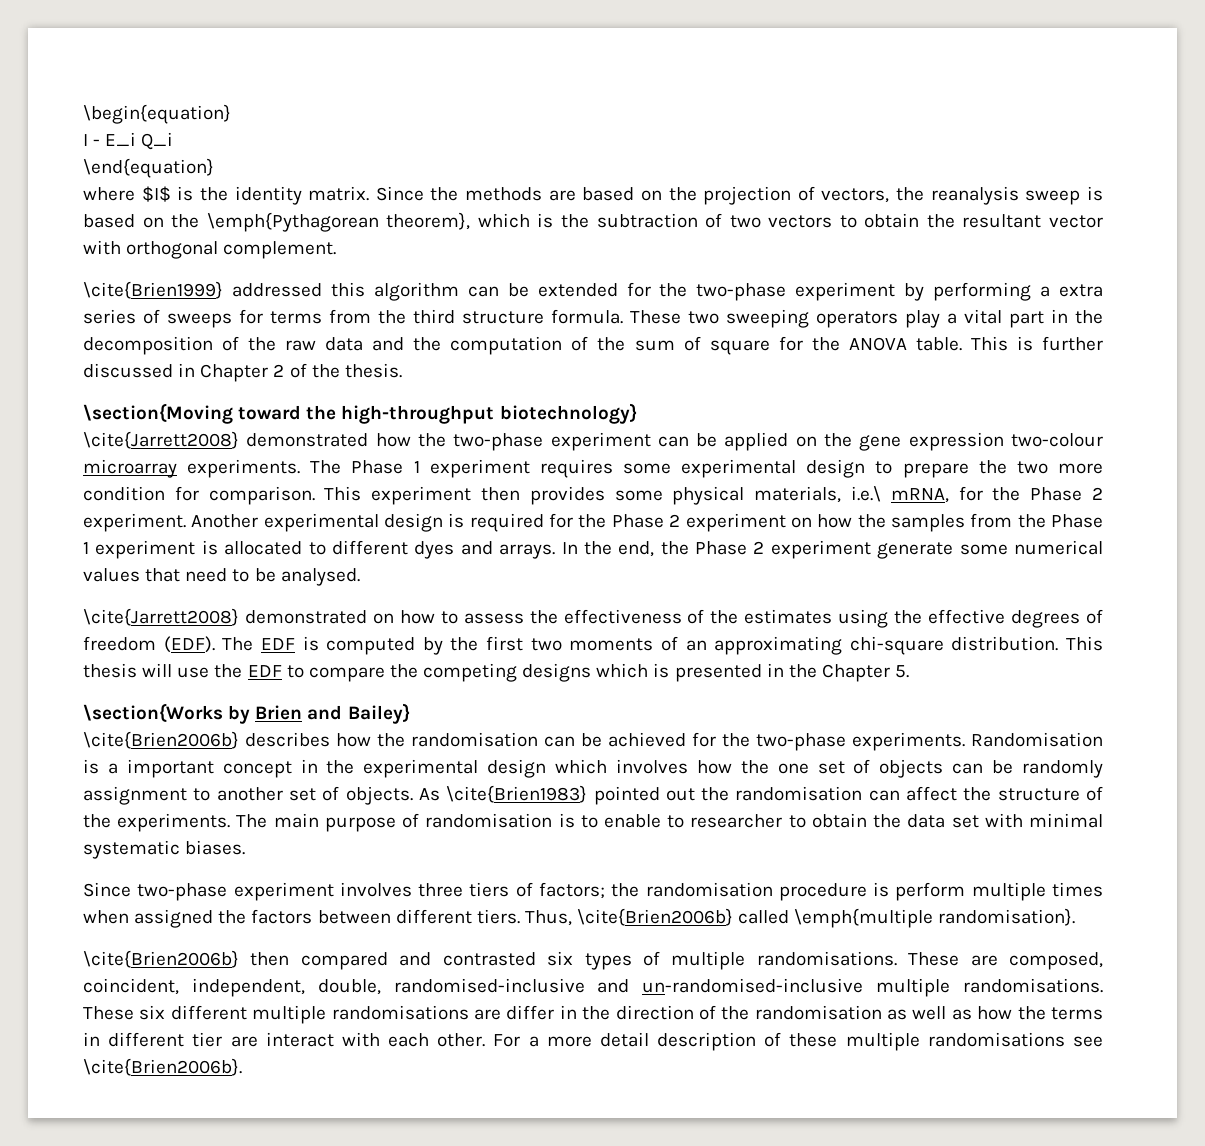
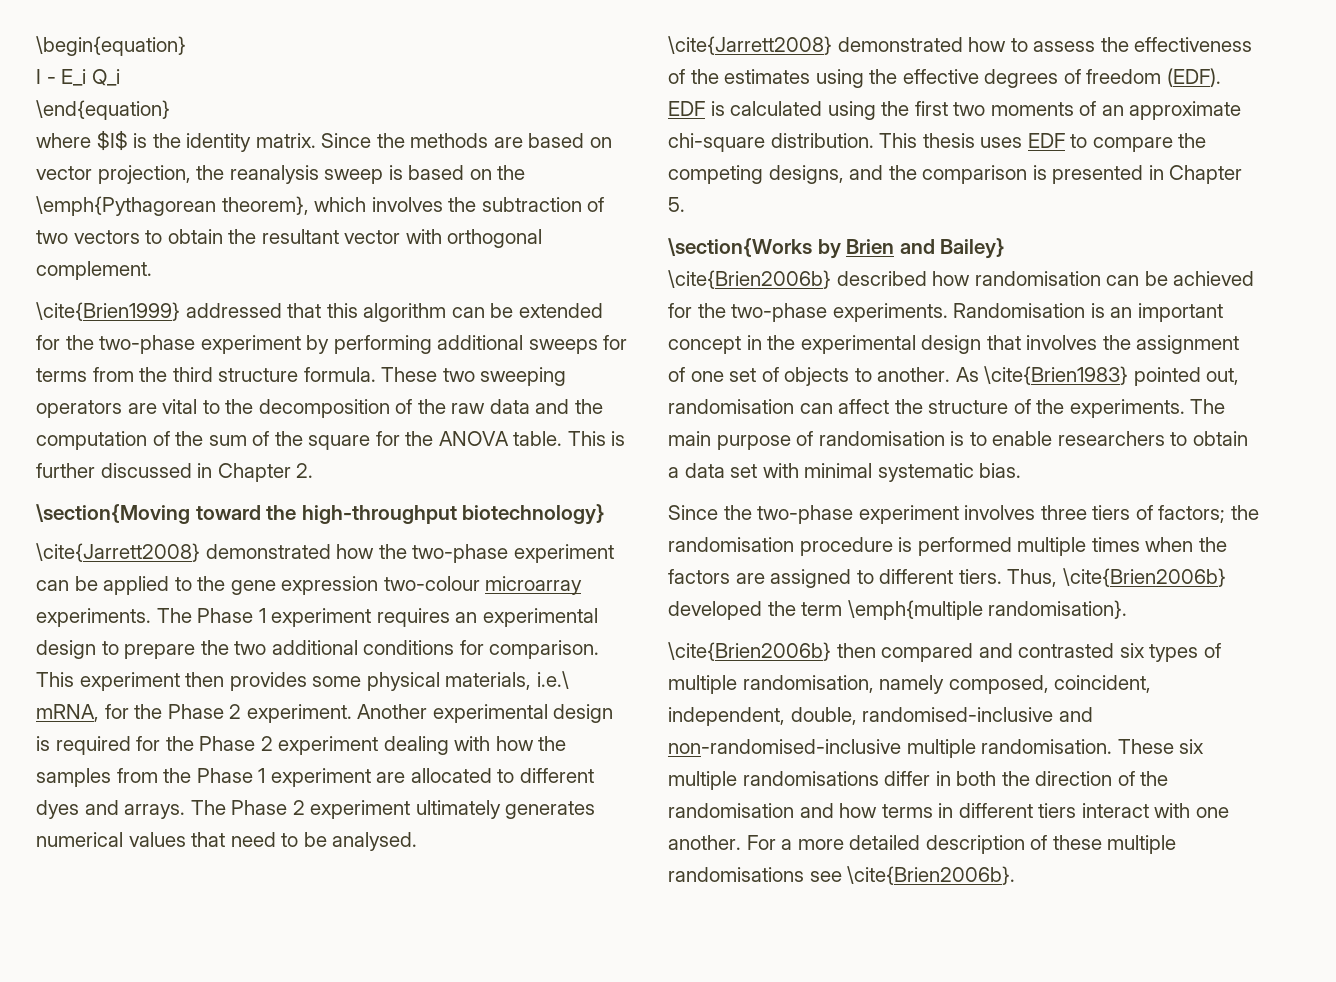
- Since the methods are based on the projection of vectors, the reanalysis sweep is based on the \emph{Pythagorean theorem}, which is the subtraction of two vectors to obtain the resultant vector with orthogonal complement.
+ Since the methods are based on vector projection, the reanalysis sweep is based on the \emph{Pythagorean theorem}, which involves the subtraction of two vectors to obtain the resultant vector with orthogonal complement.
- \cite{Brien1999} addressed this algorithm can be extended for the two-phase experiment by performing a extra series of sweeps for terms from the third structure formula.
+ \cite{Brien1999} addressed that this algorithm can be extended for the two-phase experiment by performing additional sweeps for terms from the third structure formula.
- These two sweeping operators play a vital part in the decomposition of the raw data and the computation of the sum of square for the ANOVA table.
+ These two sweeping operators are vital to the decomposition of the raw data and the computation of the sum of the square for the ANOVA table.
- This is further discussed in Chapter 2 of the thesis.
+ This is further discussed in Chapter 2.
- \cite{Jarrett2008} demonstrated how the two-phase experiment can be applied on the gene expression two-colour microarray experiments.
+ \cite{Jarrett2008} demonstrated how the two-phase experiment can be applied to the gene expression two-colour microarray experiments.
- The Phase 1 experiment requires some experimental design to prepare the two more condition for comparison.
+ The Phase 1 experiment requires an experimental design to prepare the two additional conditions for comparison.
- Another experimental design is required for the Phase 2 experiment on how the samples from the Phase 1 experiment is allocated to different dyes and arrays.
+ Another experimental design is required for the Phase 2 experiment dealing with how the samples from the Phase 1 experiment are allocated to different dyes and arrays.
- In the end, the Phase 2 experiment generate some numerical values that need to be analysed.
+ The Phase 2 experiment ultimately generates numerical values that need to be analysed.
- \cite{Jarrett2008} demonstrated on how to assess the effectiveness of the estimates using the effective degrees of freedom (EDF).
+ \cite{Jarrett2008} demonstrated how to assess the effectiveness of the estimates using the effective degrees of freedom (EDF).
- The EDF is computed by the first two moments of an approximating chi-square distribution.
+ EDF is calculated using the first two moments of an approximate chi-square distribution.
- This thesis will use the EDF to compare the competing designs which is presented in the Chapter 5.
+ This thesis uses EDF to compare the competing designs, and the comparison is presented in Chapter 5.
- \cite{Brien2006b} describes how the randomisation can be achieved for the two-phase experiments.
+ \cite{Brien2006b} described how randomisation can be achieved for the two-phase experiments.
- Randomisation is a important concept in the experimental design which involves how the one set of objects can be randomly assignment to another set of objects.
+ Randomisation is an important concept in the experimental design that involves the assignment of one set of objects to another.
- As \cite{Brien1983} pointed out the randomisation can affect the structure of the experiments.
+ As \cite{Brien1983} pointed out, randomisation can affect the structure of the experiments.
- The main purpose of randomisation is to enable to researcher to obtain the data set with minimal systematic biases.
- Since two-phase experiment involves three tiers of factors; the randomisation procedure is perform multiple times when assigned the factors between different tiers.
+ The main purpose of randomisation is to enable researchers to obtain a data set with minimal systematic bias.
+ Since the two-phase experiment involves three tiers of factors; the randomisation procedure is performed multiple times when the factors are assigned to different tiers.
- Thus, \cite{Brien2006b} called \emph{multiple randomisation}.
+ Thus, \cite{Brien2006b} developed the term \emph{multiple randomisation}.
- \cite{Brien2006b} then compared and contrasted six types of multiple randomisations. These are composed, coincident, independent, double, randomised-inclusive and un-randomised-inclusive multiple randomisations.
+ \cite{Brien2006b} then compared and contrasted six types of multiple randomisation, namely composed, coincident, independent, double, randomised-inclusive and non-randomised-inclusive multiple randomisation.
- These six different multiple randomisations are differ in the direction of the randomisation as well as how the terms in different tier are interact with each other.
+ These six multiple randomisations differ in both the direction of the randomisation and how terms in different tiers interact with one another.
- For a more detail description of these multiple randomisations see \cite{Brien2006b}.
+ For a more detailed description of these multiple randomisations see \cite{Brien2006b}.

